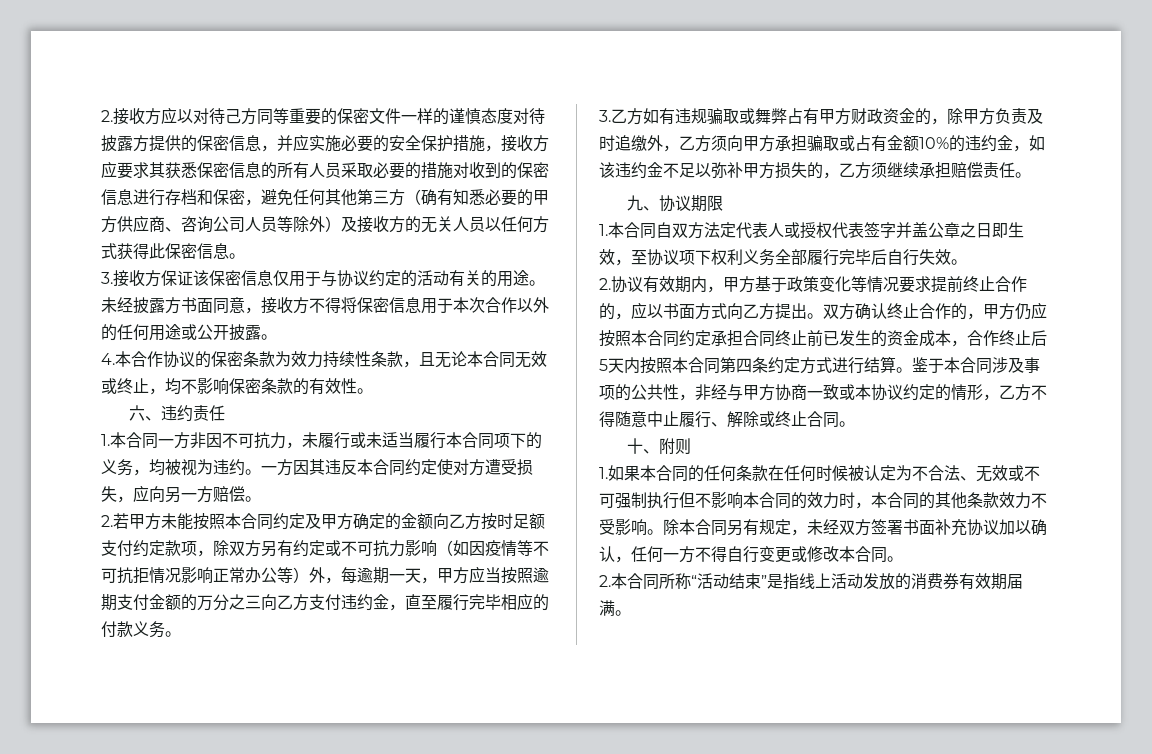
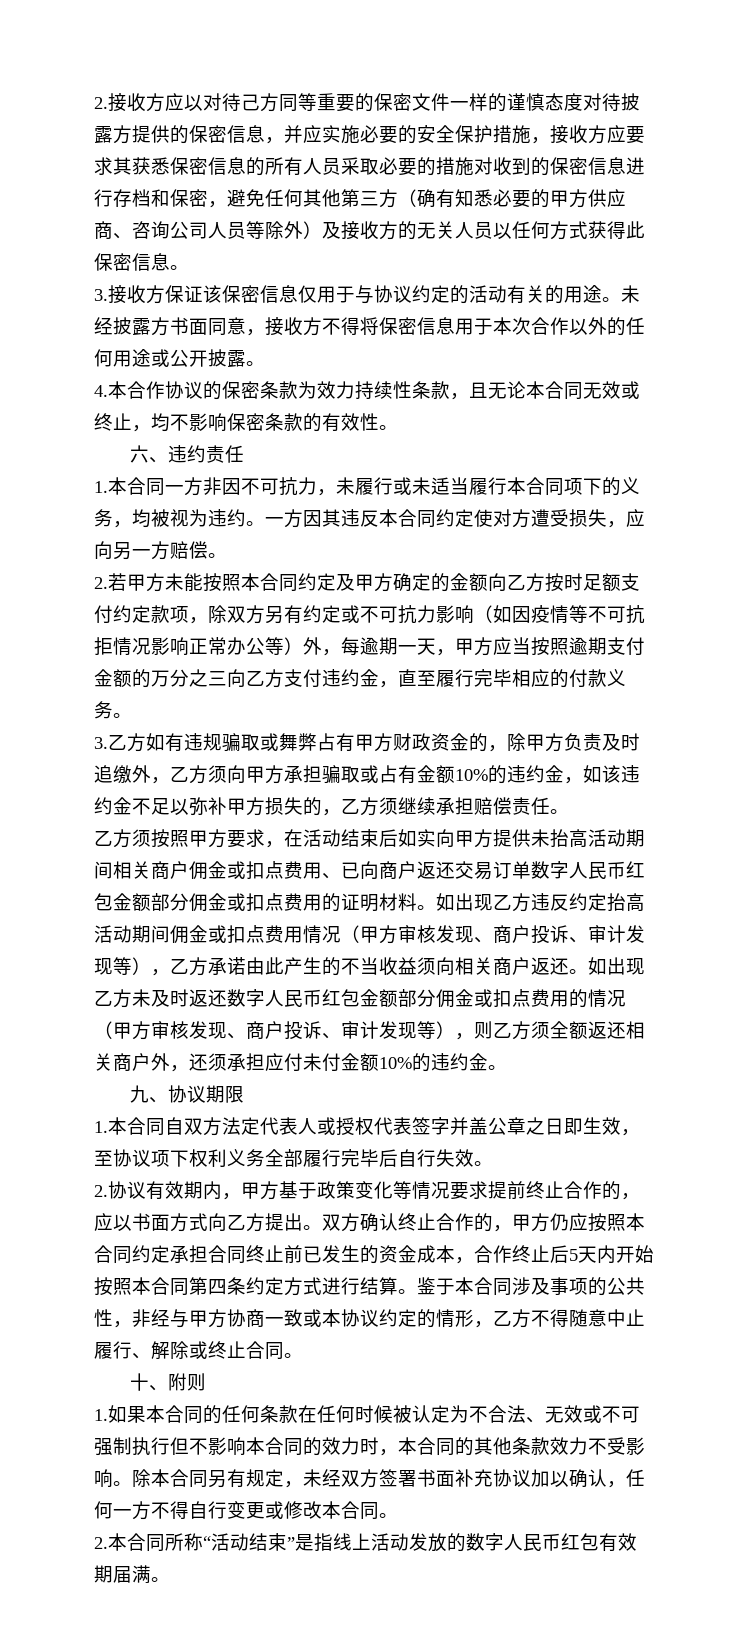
+ 乙方须按照甲方要求，在活动结束后如实向甲方提供未抬高活动期间相关商户佣金或扣点费用、已向商户返还交易订单数字人民币红包金额部分佣金或扣点费用的证明材料。如出现乙方违反约定抬高活动期间佣金或扣点费用情况（甲方审核发现、商户投诉、审计发现等），乙方承诺由此产生的不当收益须向相关商户返还。如出现乙方未及时返还数字人民币红包金额部分佣金或扣点费用的情况（甲方审核发现、商户投诉、审计发现等），则乙方须全额返还相关商户外，还须承担应付未付金额10%的违约金。
- 双方确认终止合作的，甲方仍应按照本合同约定承担合同终止前已发生的资金成本，合作终止后5天内按照本合同第四条约定方式进行结算。
+ 双方确认终止合作的，甲方仍应按照本合同约定承担合同终止前已发生的资金成本，合作终止后5天内开始按照本合同第四条约定方式进行结算。
- 2.本合同所称“活动结束”是指线上活动发放的消费券有效期届满。
+ 2.本合同所称“活动结束”是指线上活动发放的数字人民币红包有效期届满。

